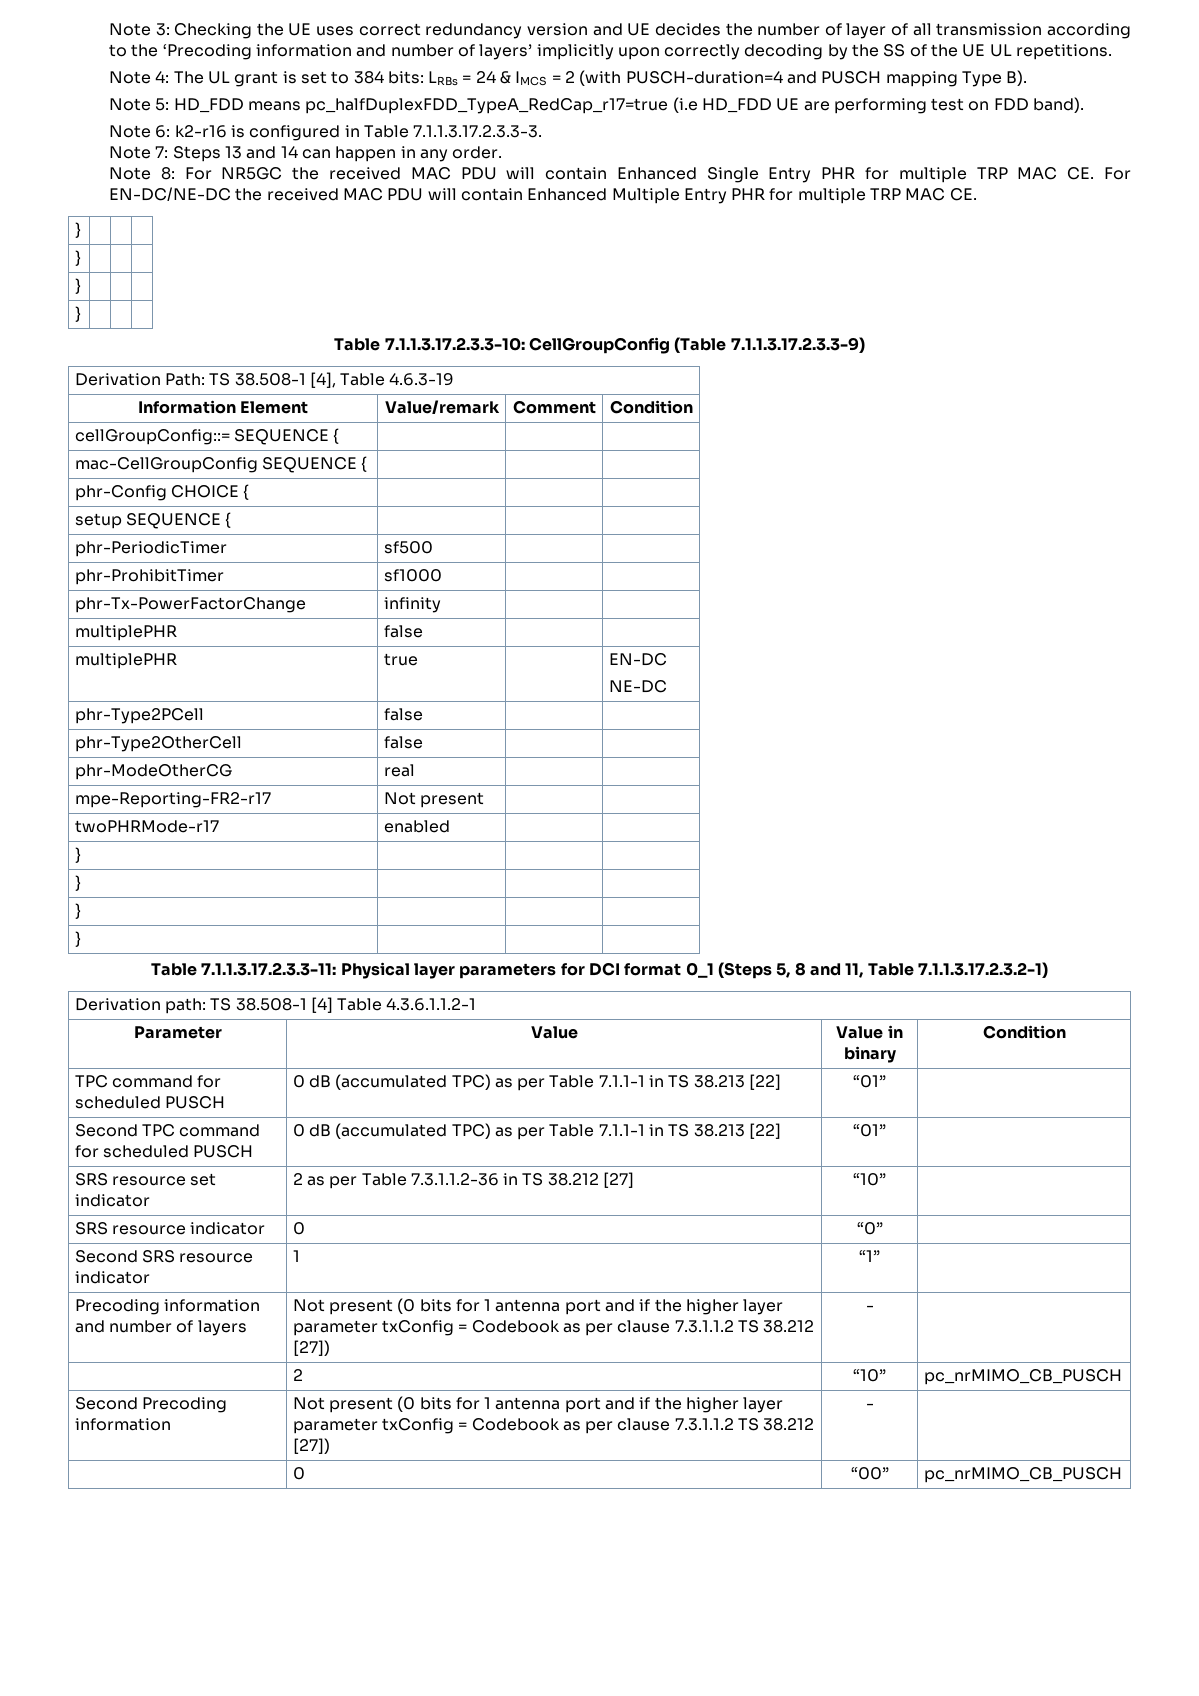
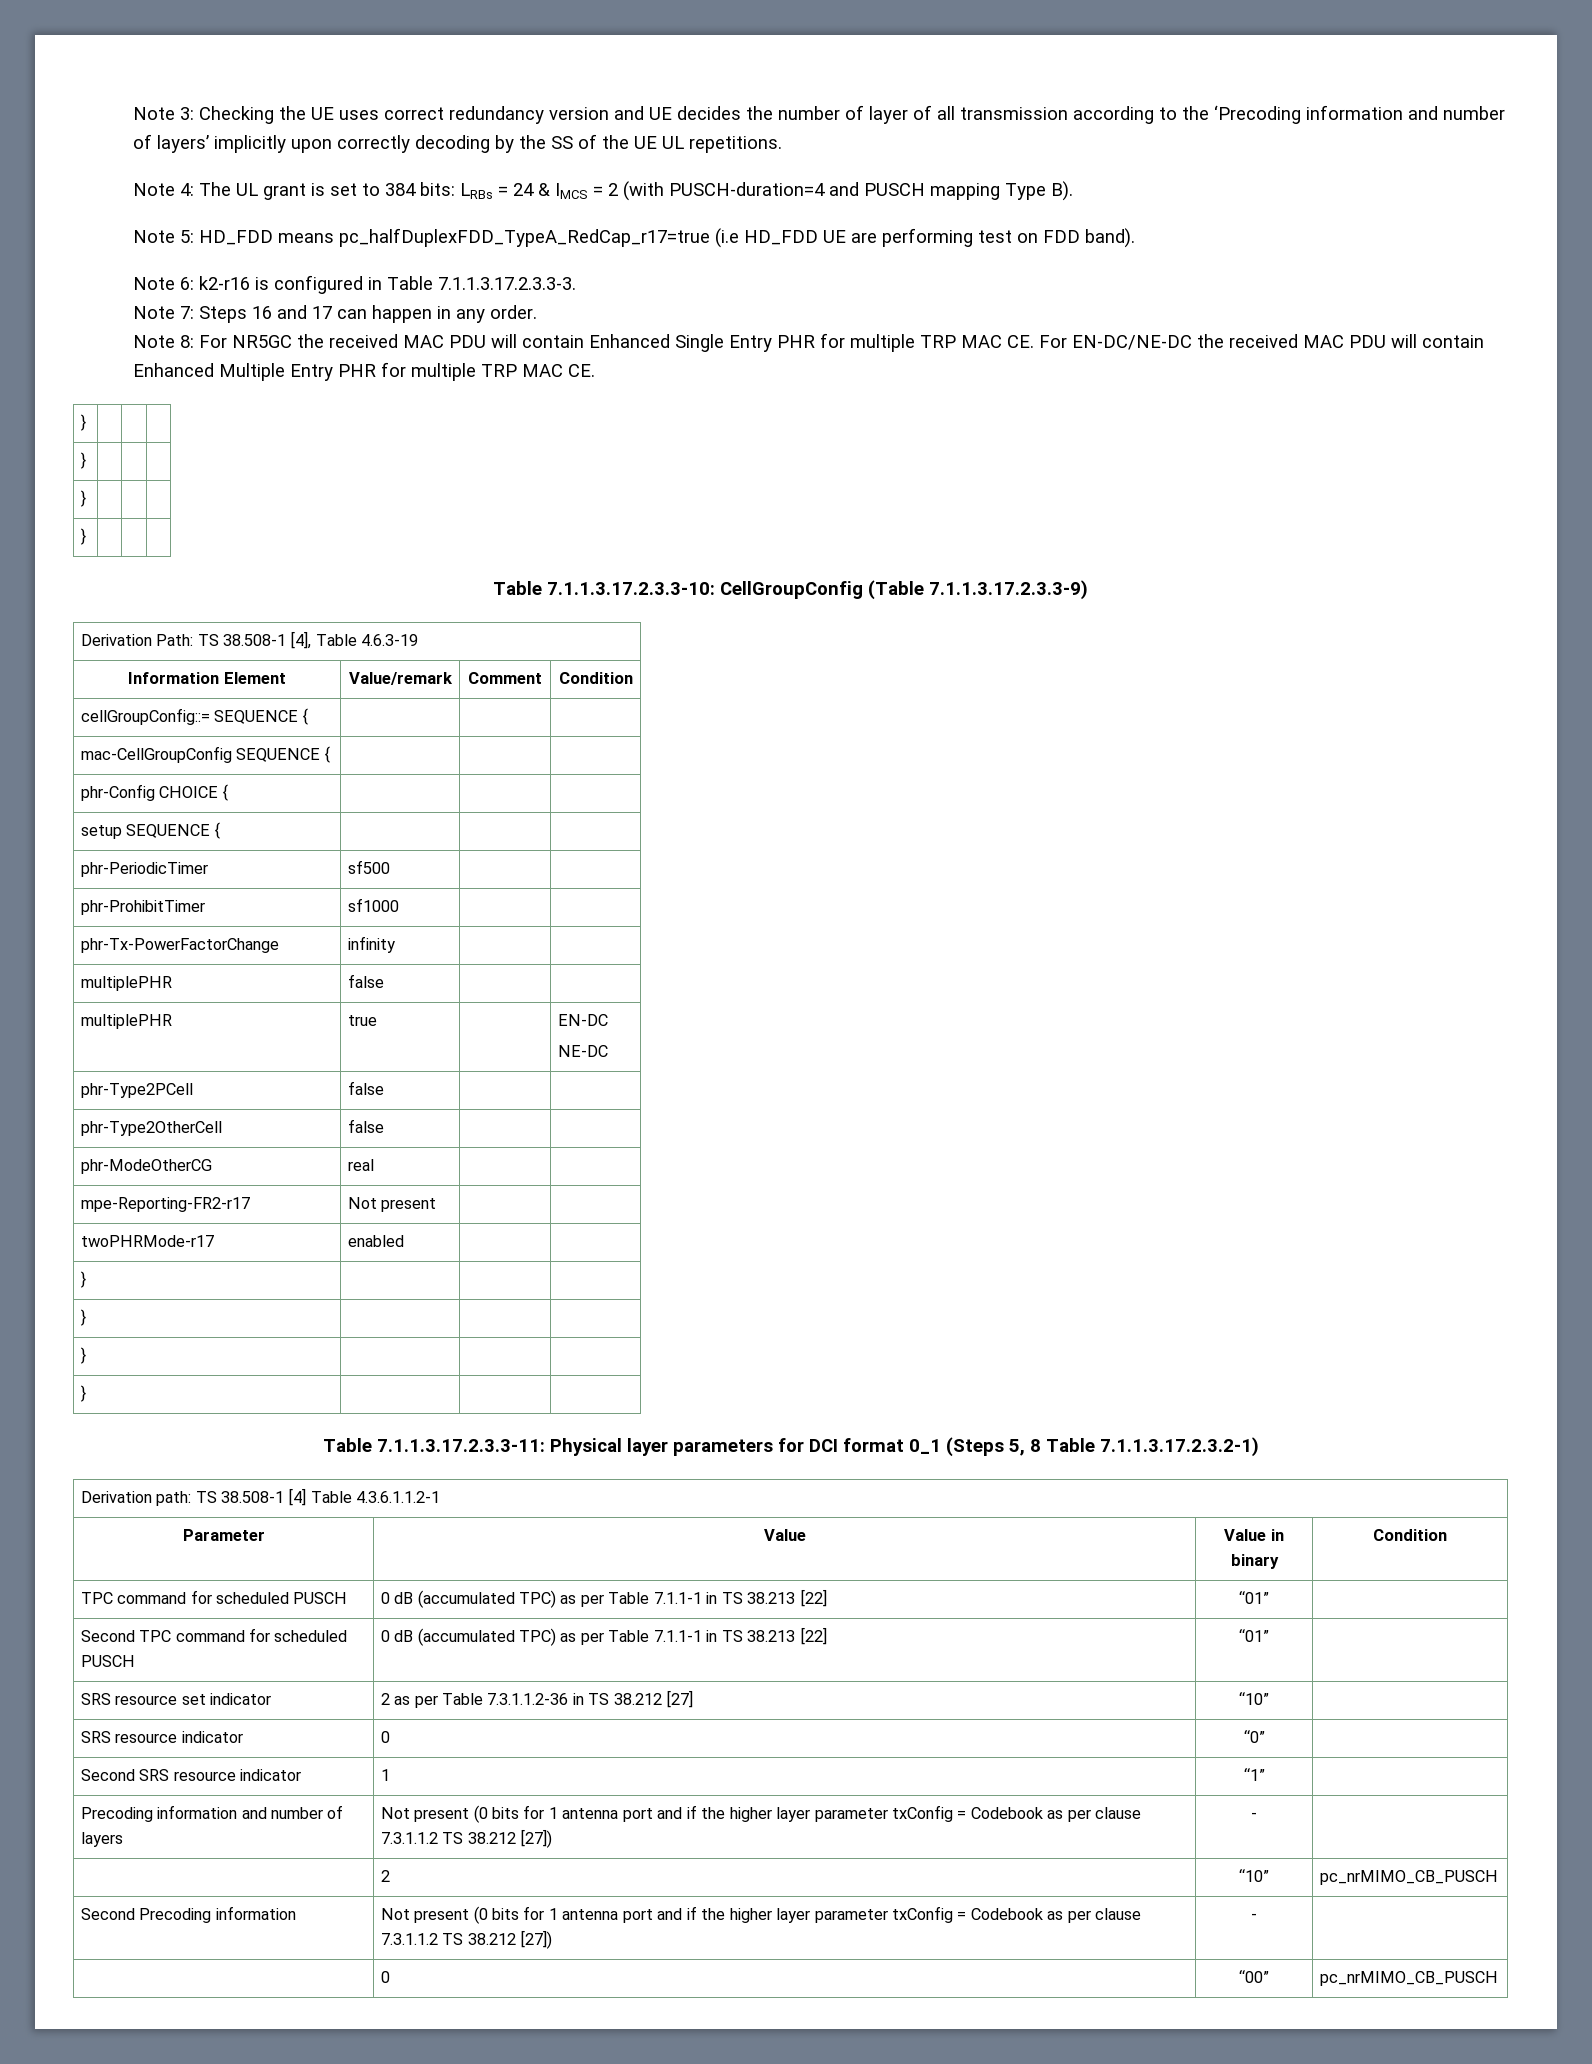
- Note 7: Steps 13 and 14 can happen in any order.
+ Note 7: Steps 16 and 17 can happen in any order.
- Table 7.1.1.3.17.2.3.3-11: Physical layer parameters for DCI format 0_1 (Steps 5, 8 and 11, Table 7.1.1.3.17.2.3.2-1)
+ Table 7.1.1.3.17.2.3.3-11: Physical layer parameters for DCI format 0_1 (Steps 5, 8 Table 7.1.1.3.17.2.3.2-1)

